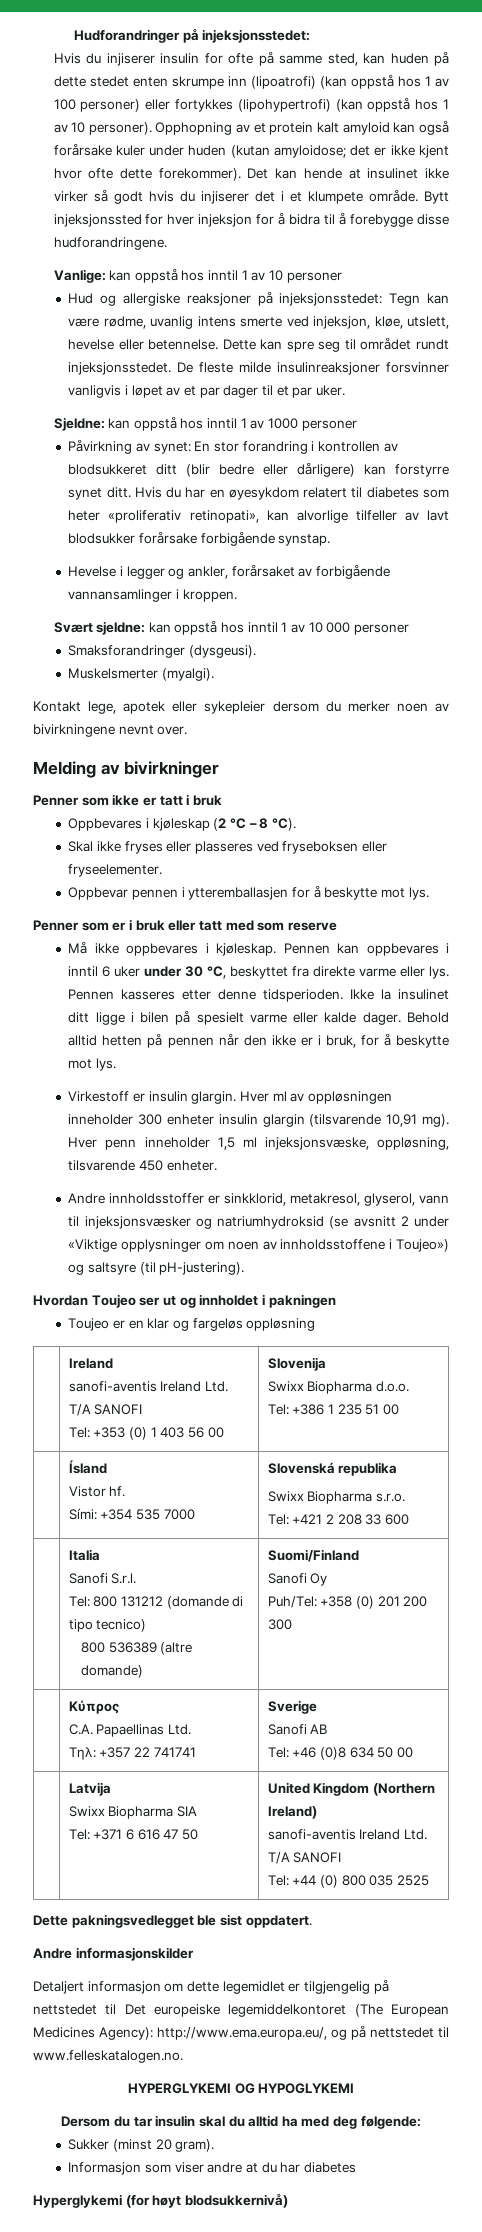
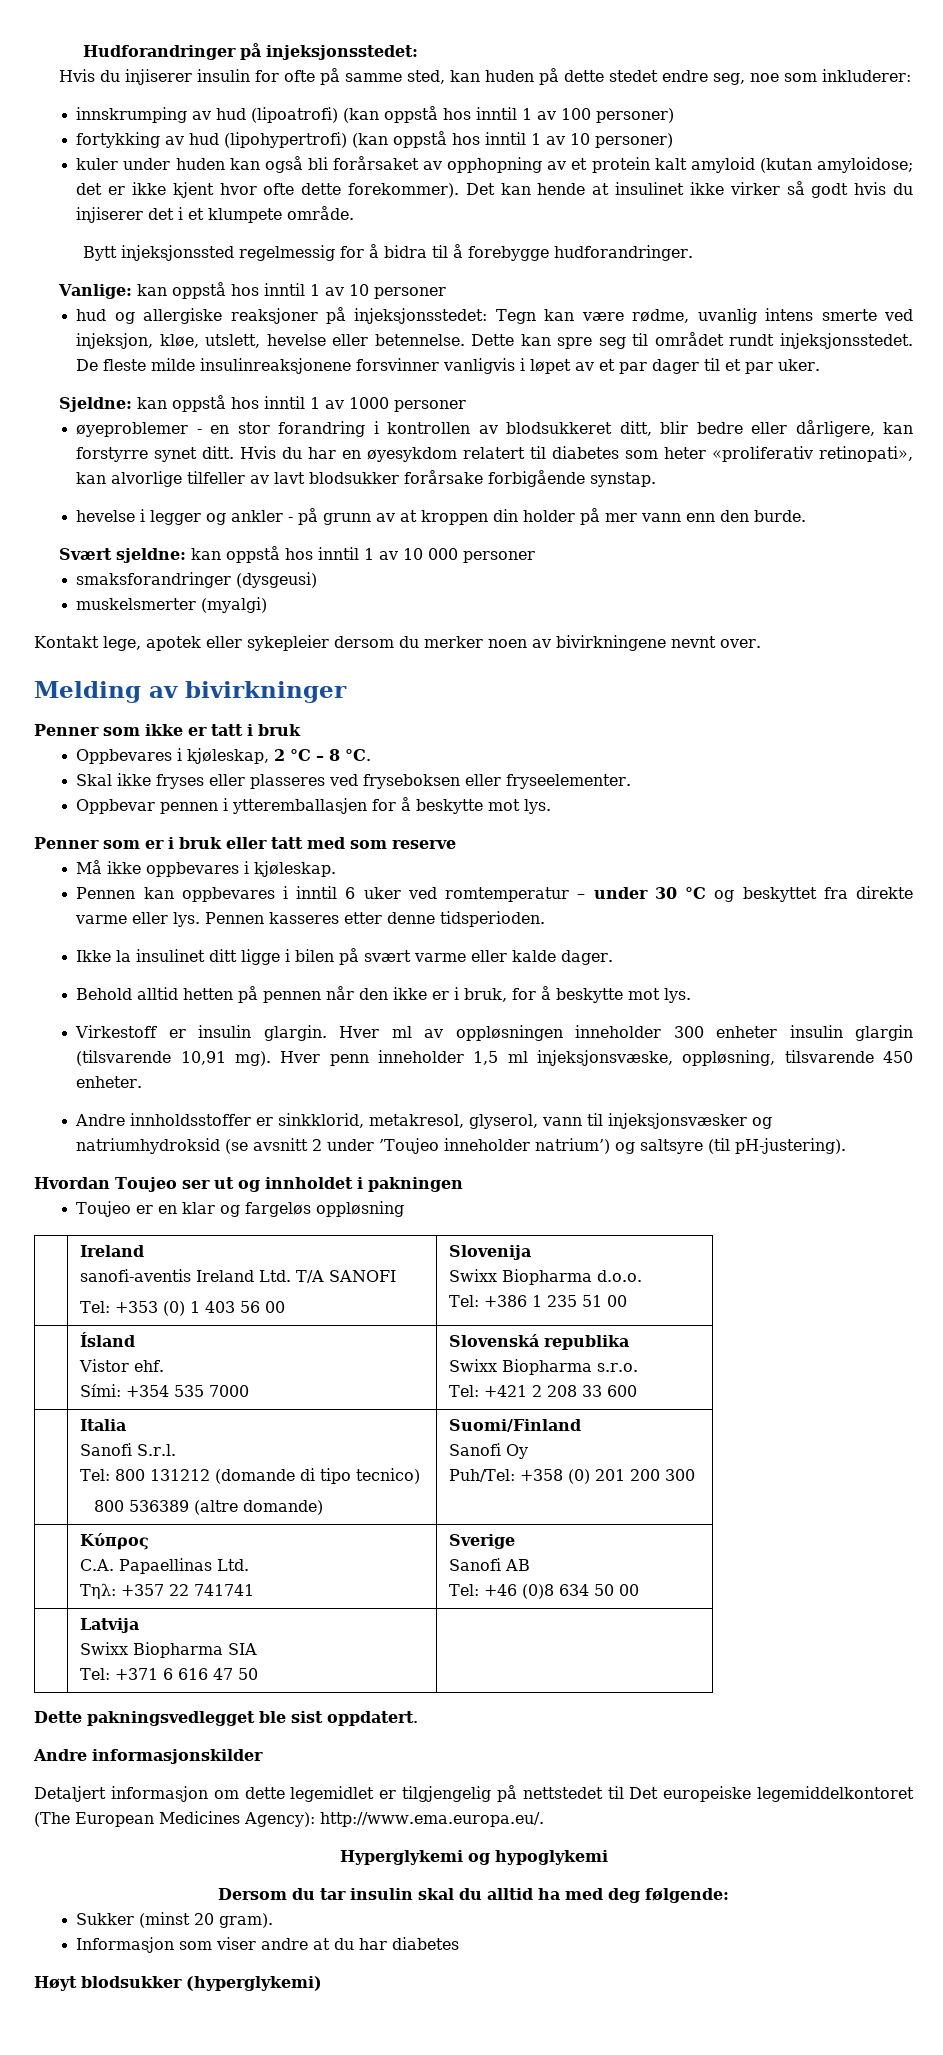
- Hvis du injiserer insulin for ofte på samme sted, kan huden på dette stedet enten skrumpe inn (lipoatrofi) (kan oppstå hos 1 av 100 personer) eller fortykkes (lipohypertrofi) (kan oppstå hos 1 av 10 personer). Opphopning av et protein kalt amyloid kan også forårsake kuler under huden (kutan amyloidose; det er ikke kjent hvor ofte dette forekommer).
+ Hvis du injiserer insulin for ofte på samme sted, kan huden på dette stedet endre seg, noe som inkluderer:
+ innskrumping av hud (lipoatrofi) (kan oppstå hos inntil 1 av 100 personer)
+ fortykking av hud (lipohypertrofi) (kan oppstå hos inntil 1 av 10 personer)
+ kuler under huden kan også bli forårsaket av opphopning av et protein kalt amyloid (kutan amyloidose; det er ikke kjent hvor ofte dette forekommer).
- Det kan hende at insulinet ikke virker så godt hvis du injiserer det i et klumpete område. Bytt injeksjonssted for hver injeksjon for å bidra til å forebygge disse hudforandringene.
+ Det kan hende at insulinet ikke virker så godt hvis du injiserer det i et klumpete område.
+ Bytt injeksjonssted regelmessig for å bidra til å forebygge hudforandringer.
- Hud og allergiske reaksjoner på injeksjonsstedet: Tegn kan være rødme, uvanlig intens smerte ved injeksjon, kløe, utslett, hevelse eller betennelse.
+ hud og allergiske reaksjoner på injeksjonsstedet: Tegn kan være rødme, uvanlig intens smerte ved injeksjon, kløe, utslett, hevelse eller betennelse.
- De fleste milde insulinreaksjoner forsvinner vanligvis i løpet av et par dager til et par uker.
+ De fleste milde insulinreaksjonene forsvinner vanligvis i løpet av et par dager til et par uker.
- Påvirkning av synet: En stor forandring i kontrollen av blodsukkeret ditt (blir bedre eller dårligere) kan forstyrre synet ditt.
+ øyeproblemer - en stor forandring i kontrollen av blodsukkeret ditt, blir bedre eller dårligere, kan forstyrre synet ditt.
- Hevelse i legger og ankler, forårsaket av forbigående vannansamlinger i kroppen.
+ hevelse i legger og ankler - på grunn av at kroppen din holder på mer vann enn den burde.
- Smaksforandringer (dysgeusi).
- Muskelsmerter (myalgi).
+ smaksforandringer (dysgeusi)
+ muskelsmerter (myalgi)
- Oppbevares i kjøleskap (2 °C – 8 °C).
+ Oppbevares i kjøleskap, 2 °C – 8 °C.
- Må ikke oppbevares i kjøleskap. Pennen kan oppbevares i inntil 6 uker under 30 °C, beskyttet fra direkte varme eller lys.
+ Må ikke oppbevares i kjøleskap.
+ Pennen kan oppbevares i inntil 6 uker ved romtemperatur – under 30 °C og beskyttet fra direkte varme eller lys.
- Pennen kasseres etter denne tidsperioden. Ikke la insulinet ditt ligge i bilen på spesielt varme eller kalde dager. Behold alltid hetten på pennen når den ikke er i bruk, for å beskytte mot lys.
+ Pennen kasseres etter denne tidsperioden.
+ Ikke la insulinet ditt ligge i bilen på svært varme eller kalde dager.
+ Behold alltid hetten på pennen når den ikke er i bruk, for å beskytte mot lys.
- Andre innholdsstoffer er sinkklorid, metakresol, glyserol, vann til injeksjonsvæsker og natriumhydroksid (se avsnitt 2 under «Viktige opplysninger om noen av innholdsstoffene i Toujeo») og saltsyre (til pH-justering).
+ Andre innholdsstoffer er sinkklorid, metakresol, glyserol, vann til injeksjonsvæsker og natriumhydroksid (se avsnitt 2 under ’Toujeo inneholder natrium’) og saltsyre (til pH-justering).
  | Ísland
- Vistor hf.
+ Vistor ehf.
  | Latvija
  Swixx Biopharma SIA
- Tel: +371 6 616 47 50 | United Kingdom (Northern Ireland)
- sanofi-aventis Ireland Ltd. T/A SANOFI
- Tel: +44 (0) 800 035 2525
+ Tel: +371 6 616 47 50 |
- Detaljert informasjon om dette legemidlet er tilgjengelig på nettstedet til Det europeiske legemiddelkontoret (The European Medicines Agency): http://www.ema.europa.eu/, og på nettstedet til www.felleskatalogen.no.
- HYPERGLYKEMI OG HYPOGLYKEMI
+ Detaljert informasjon om dette legemidlet er tilgjengelig på nettstedet til Det europeiske legemiddelkontoret (The European Medicines Agency): http://www.ema.europa.eu/.
+ Hyperglykemi og hypoglykemi
- Hyperglykemi (for høyt blodsukkernivå)
+ Høyt blodsukker (hyperglykemi)

